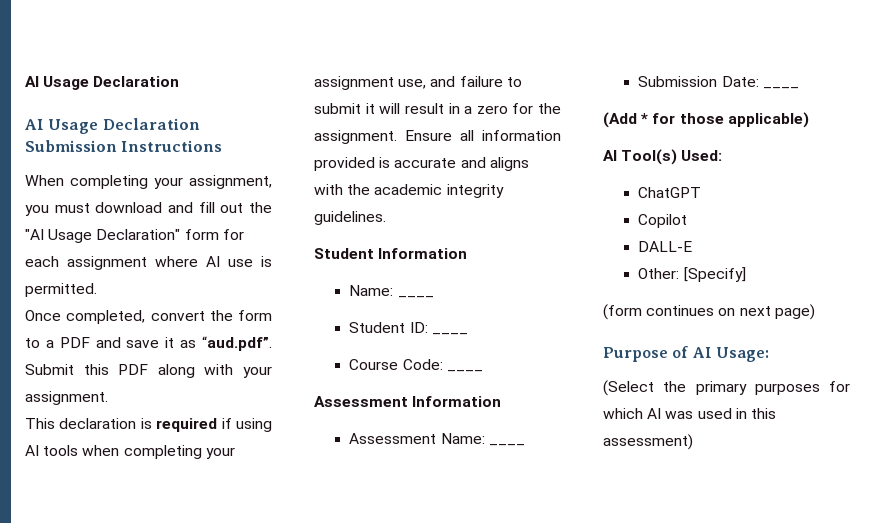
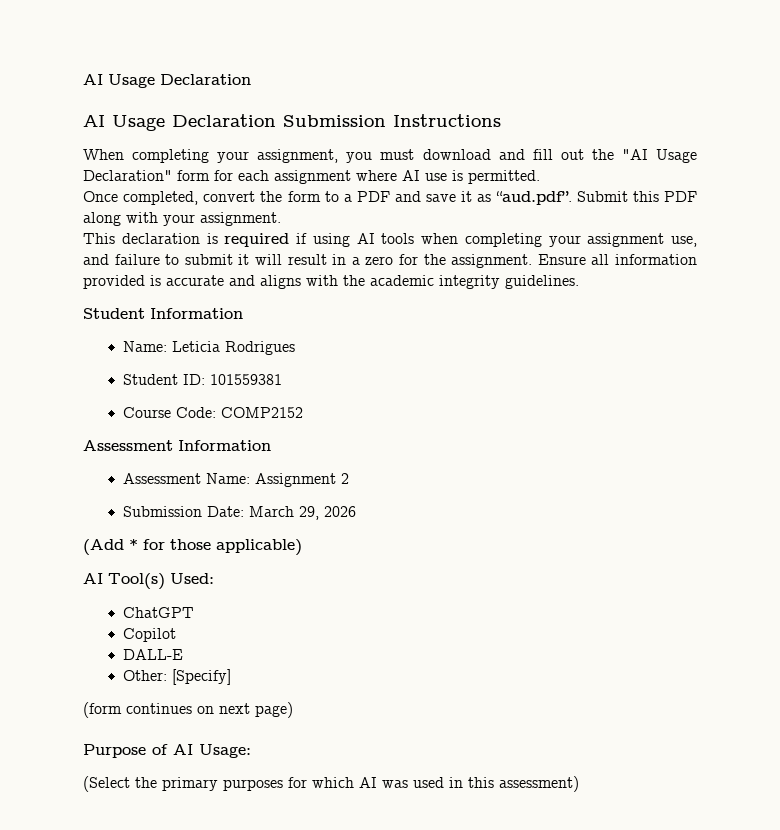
  Student Information
- Name: ____
+ Name: Leticia Rodrigues
- Student ID: ____
+ Student ID: 101559381
- Course Code: ____
+ Course Code: COMP2152
- Assessment Name: ____
+ Assessment Name: Assignment 2
- Submission Date: ____
+ Submission Date: March 29, 2026

